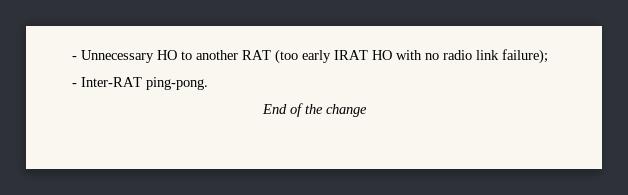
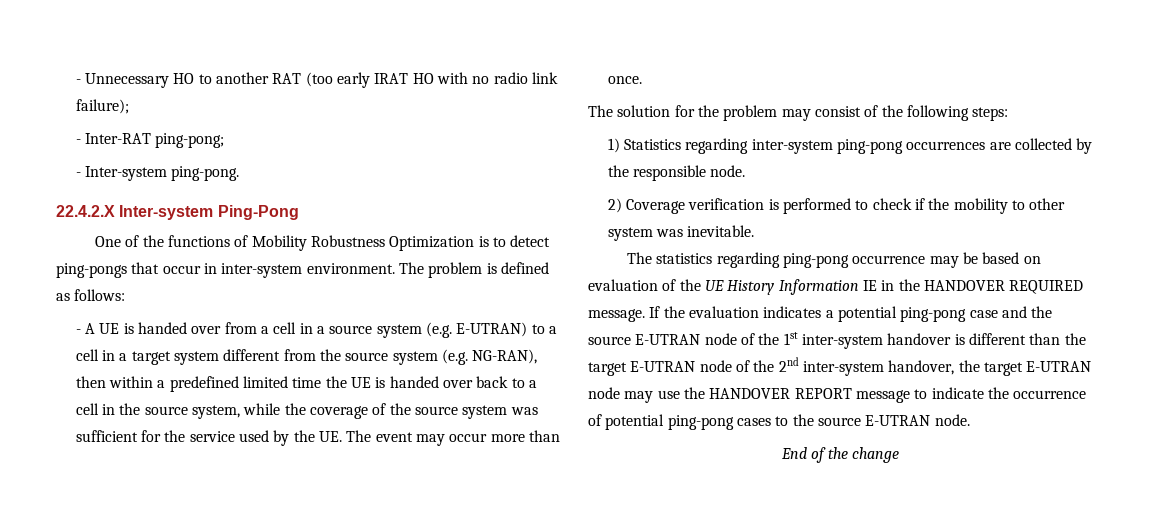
- - Inter-RAT ping-pong.
+ - Inter-RAT ping-pong;
+ - Inter-system ping-pong.
+ 22.4.2.X Inter-system Ping-Pong
+ One of the functions of Mobility Robustness Optimization is to detect ping-pongs that occur in inter-system environment. The problem is defined as follows:
+ - A UE is handed over from a cell in a source system (e.g. E-UTRAN) to a cell in a target system different from the source system (e.g. NG-RAN), then within a predefined limited time the UE is handed over back to a cell in the source system, while the coverage of the source system was sufficient for the service used by the UE. The event may occur more than once.
+ The solution for the problem may consist of the following steps:
+ 1) Statistics regarding inter-system ping-pong occurrences are collected by the responsible node.
+ 2) Coverage verification is performed to check if the mobility to other system was inevitable.
+ The statistics regarding ping-pong occurrence may be based on evaluation of the UE History Information IE in the HANDOVER REQUIRED message. If the evaluation indicates a potential ping-pong case and the source E-UTRAN node of the 1st inter-system handover is different than the target E-UTRAN node of the 2nd inter-system handover, the target E-UTRAN node may use the HANDOVER REPORT message to indicate the occurrence of potential ping-pong cases to the source E-UTRAN node.

